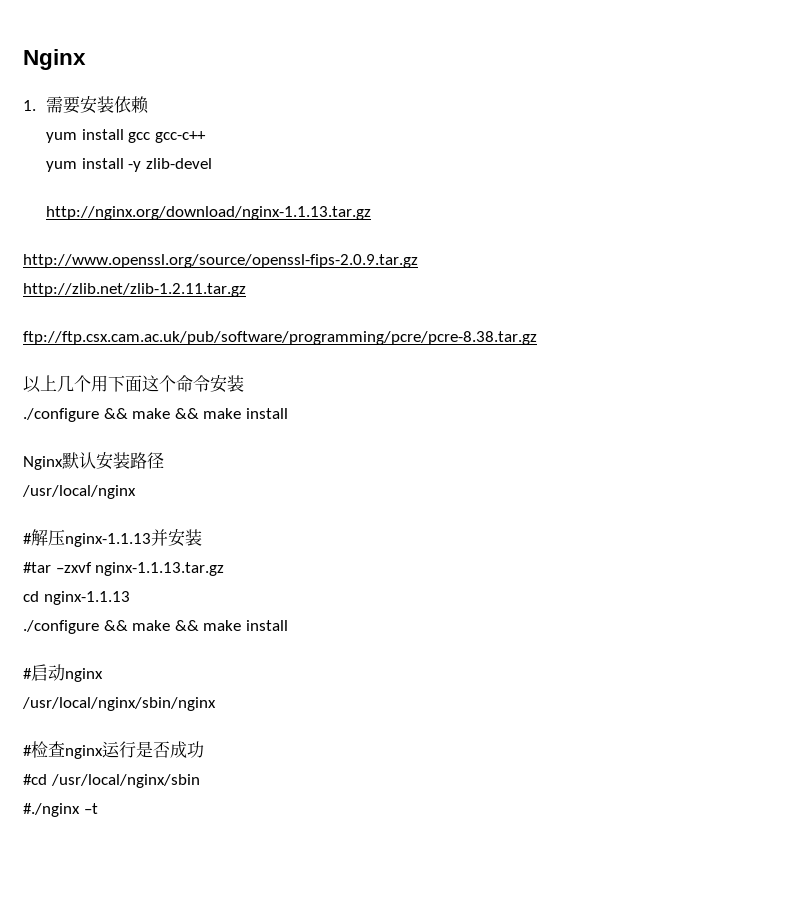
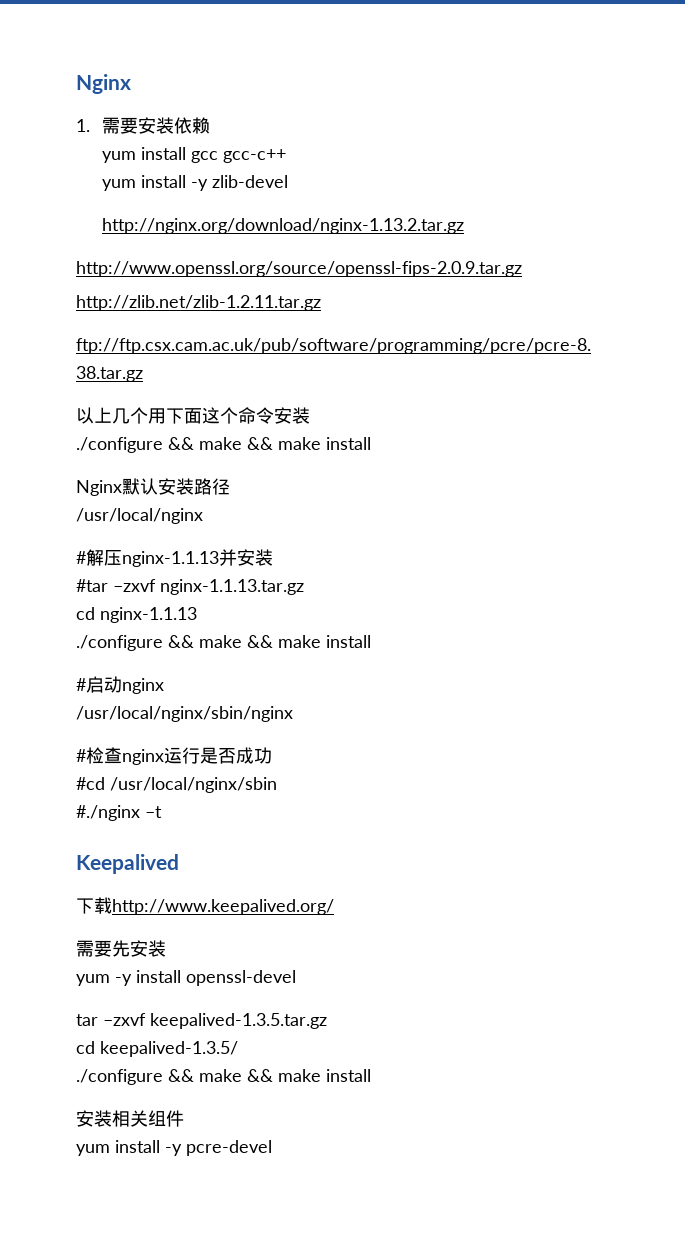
- http://nginx.org/download/nginx-1.1.13.tar.gz
+ http://nginx.org/download/nginx-1.13.2.tar.gz
+ Keepalived
+ 下载http://www.keepalived.org/
+ 需要先安装
+ yum -y install openssl-devel
+ tar –zxvf keepalived-1.3.5.tar.gz
+ cd keepalived-1.3.5/
+ ./configure && make && make install
+ 安装相关组件
+ yum install -y pcre-devel

